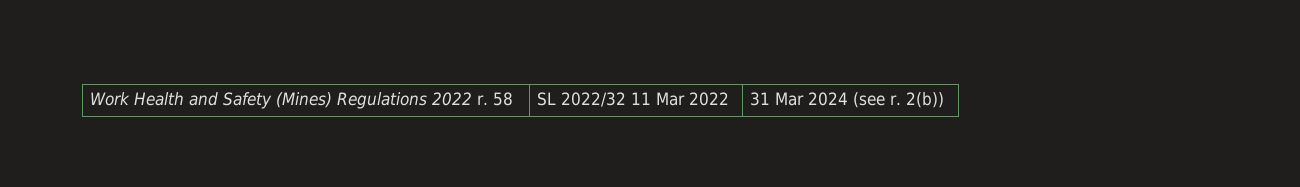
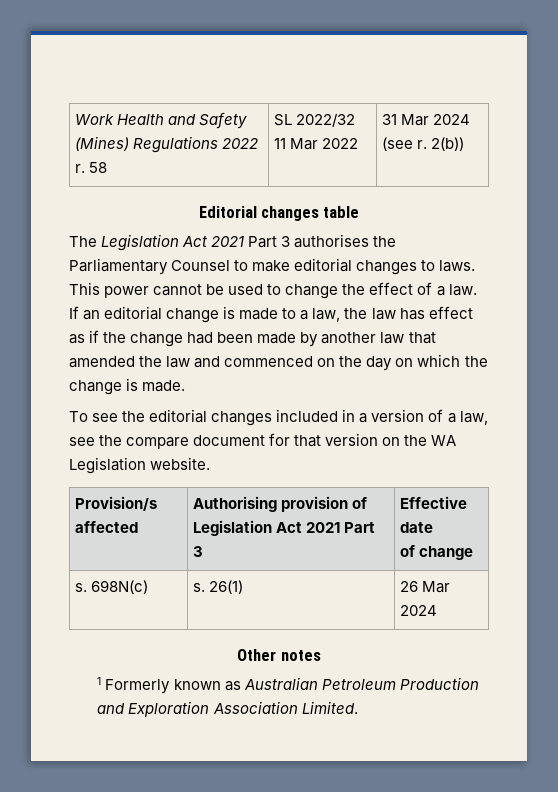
+ Editorial changes table
+ The Legislation Act 2021 Part 3 authorises the Parliamentary Counsel to make editorial changes to laws. This power cannot be used to change the effect of a law. If an editorial change is made to a law, the law has effect as if the change had been made by another law that amended the law and commenced on the day on which the change is made.
+ To see the editorial changes included in a version of a law, see the compare document for that version on the WA Legislation website.
+ Provision/s affected | Authorising provision of Legislation Act 2021 Part 3 | Effective date
+ of change
+ s. 698N(c) | s. 26(1) | 26 Mar 2024
+ Other notes
+ 1 Formerly known as Australian Petroleum Production and Exploration Association Limited.

